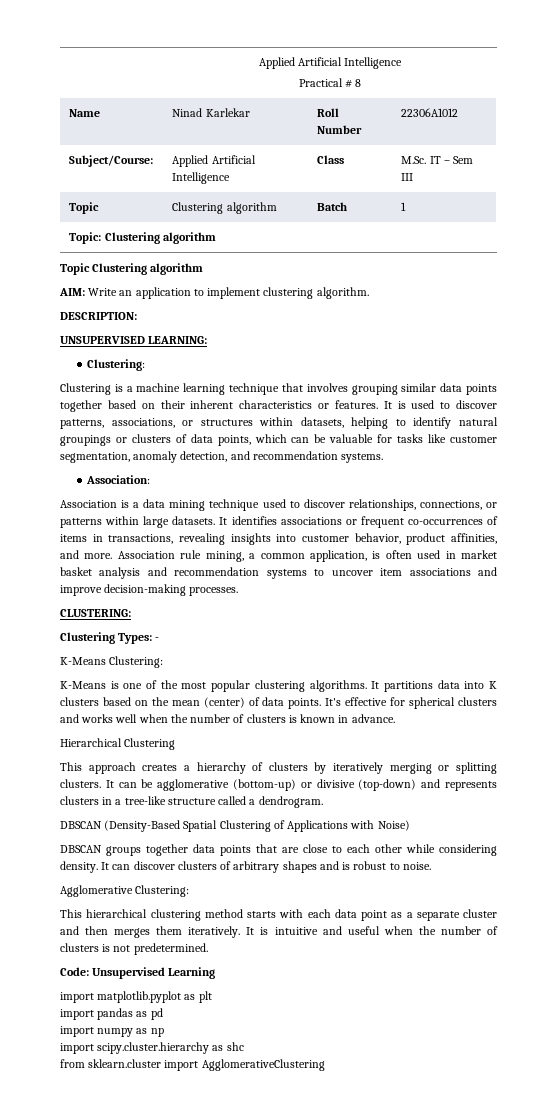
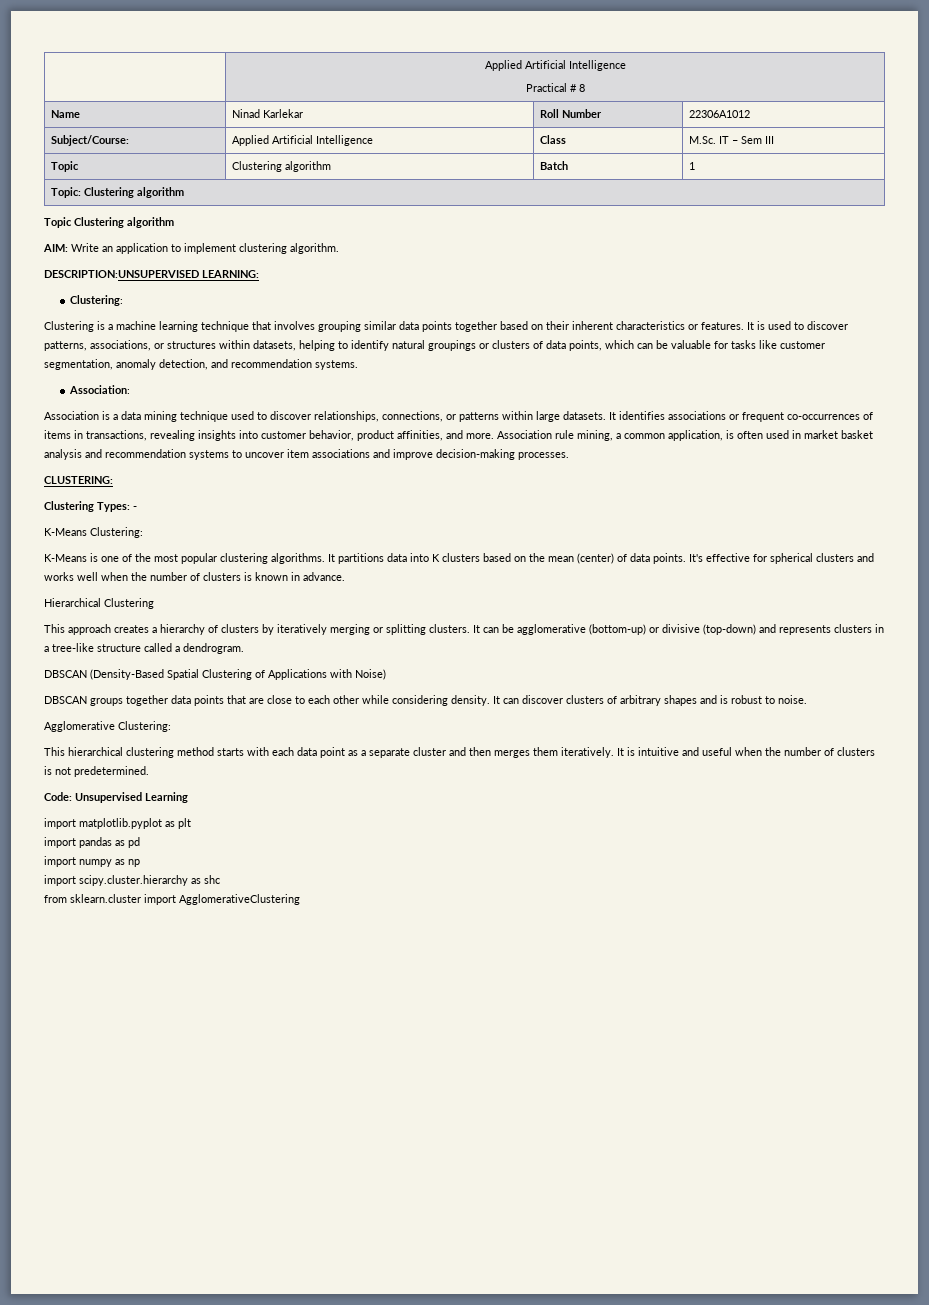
- DESCRIPTION:
- UNSUPERVISED LEARNING:
+ DESCRIPTION:UNSUPERVISED LEARNING:

